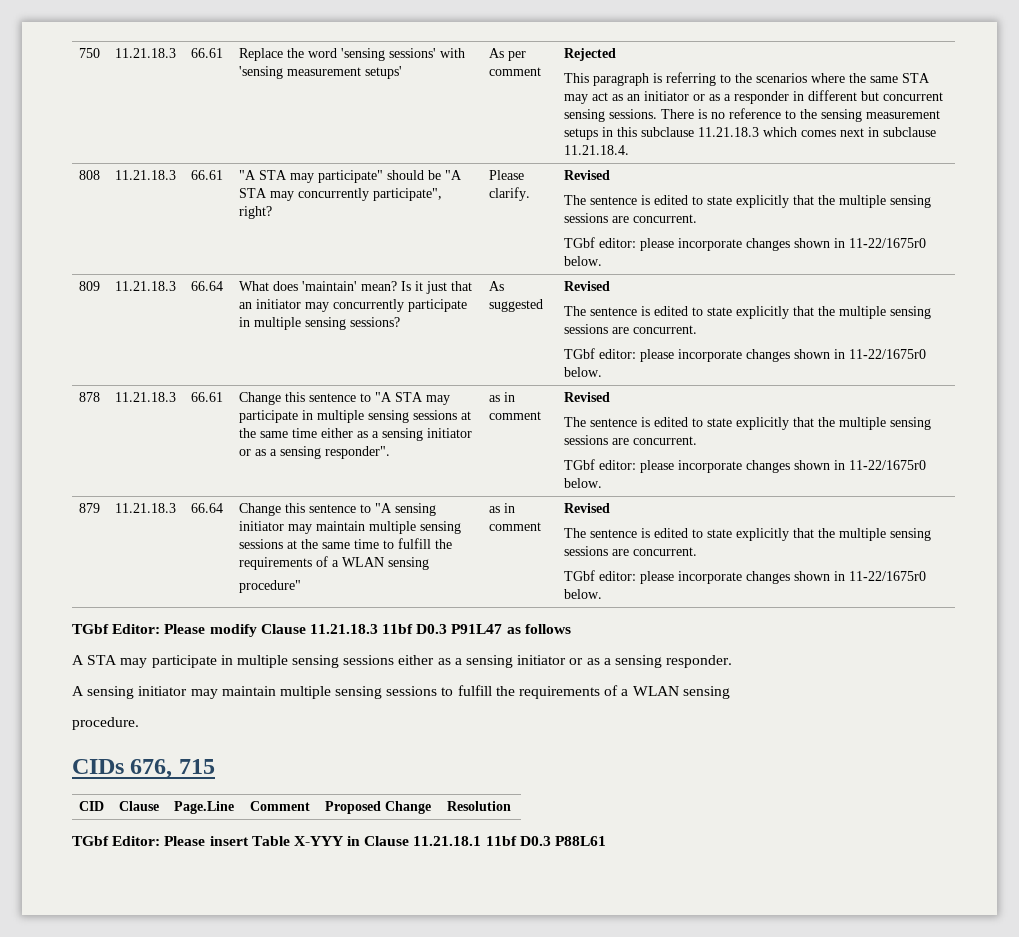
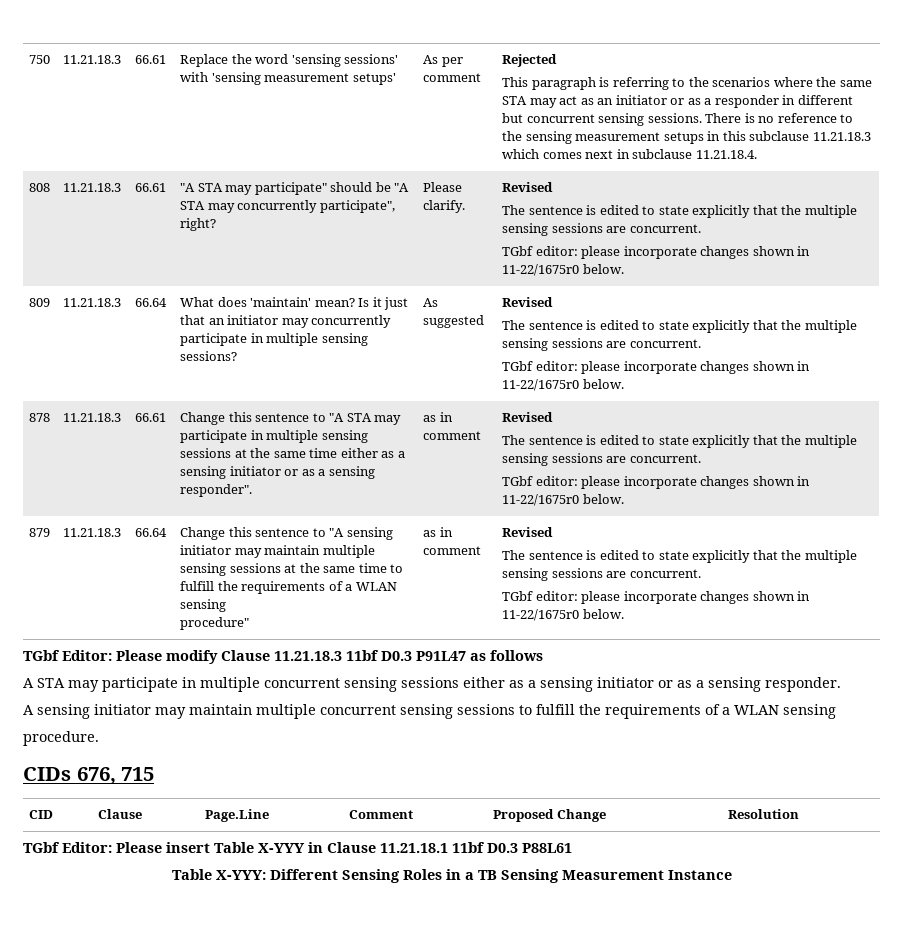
- A STA may participate in multiple sensing sessions either as a sensing initiator or as a sensing responder.
+ A STA may participate in multiple concurrent sensing sessions either as a sensing initiator or as a sensing responder.
- A sensing initiator may maintain multiple sensing sessions to fulfill the requirements of a WLAN sensing
+ A sensing initiator may maintain multiple concurrent sensing sessions to fulfill the requirements of a WLAN sensing
+ Table X-YYY: Different Sensing Roles in a TB Sensing Measurement Instance

